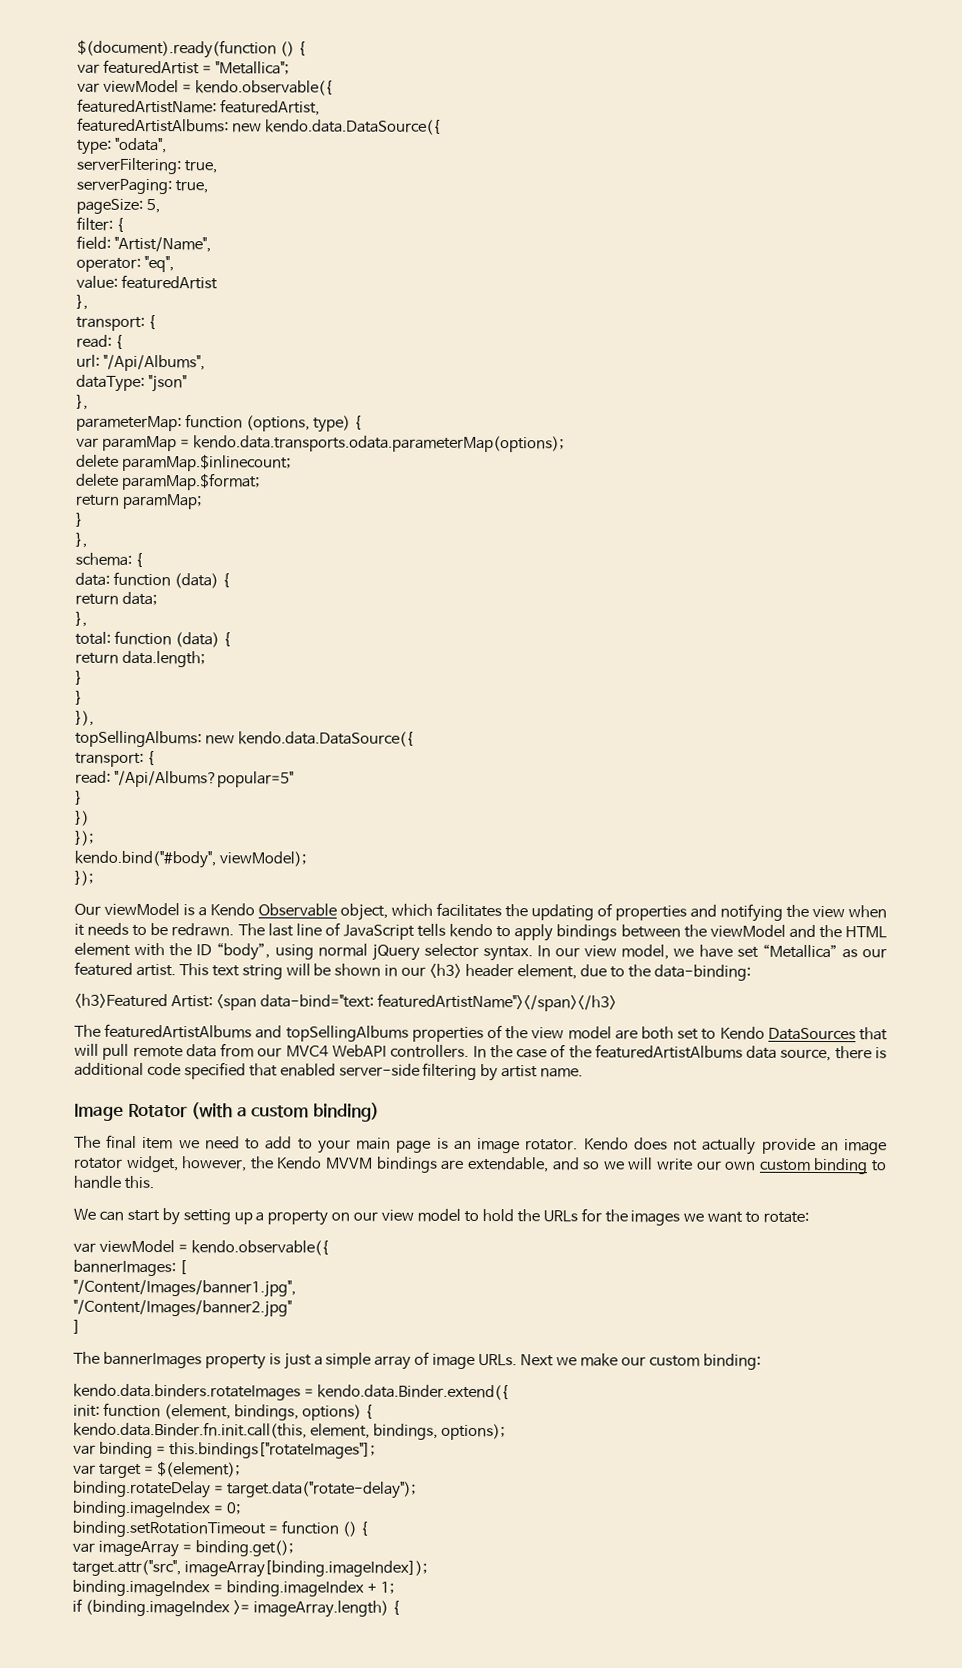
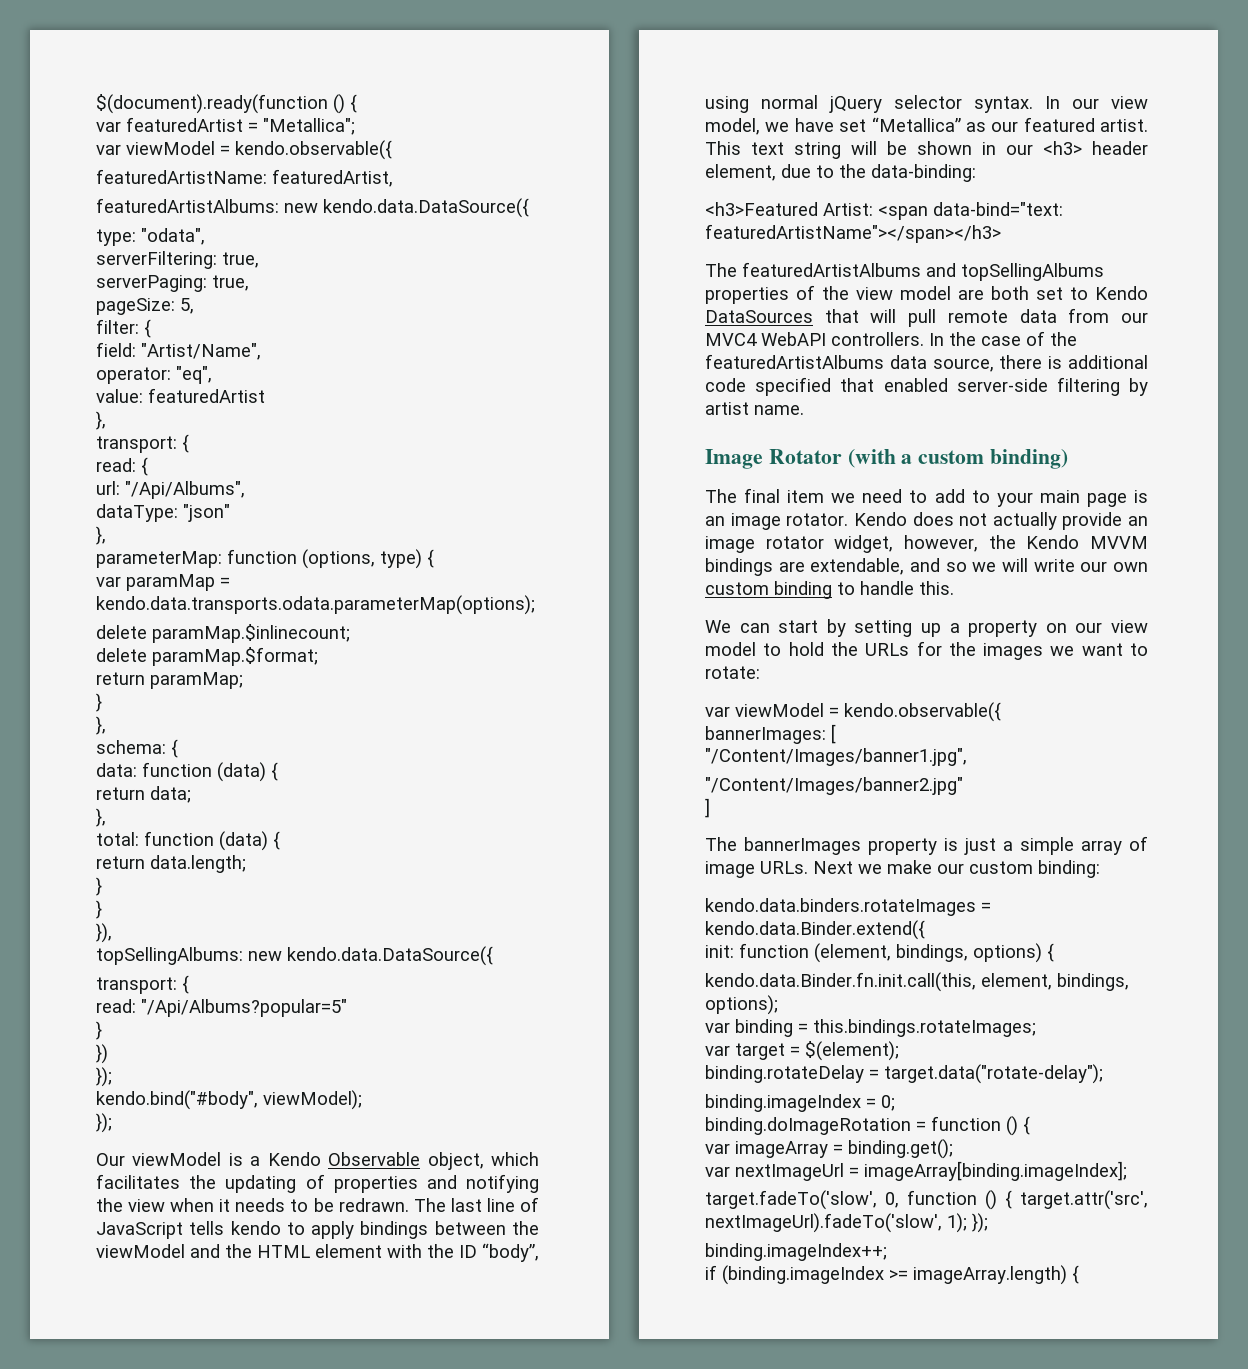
- var binding = this.bindings["rotateImages"];
+ var binding = this.bindings.rotateImages;
- binding.setRotationTimeout = function () {
+ binding.doImageRotation = function () {
- target.attr("src", imageArray[binding.imageIndex]);
- binding.imageIndex = binding.imageIndex + 1;
+ var nextImageUrl = imageArray[binding.imageIndex];
+ target.fadeTo('slow', 0, function () { target.attr('src', nextImageUrl).fadeTo('slow', 1); });
+ binding.imageIndex++;

